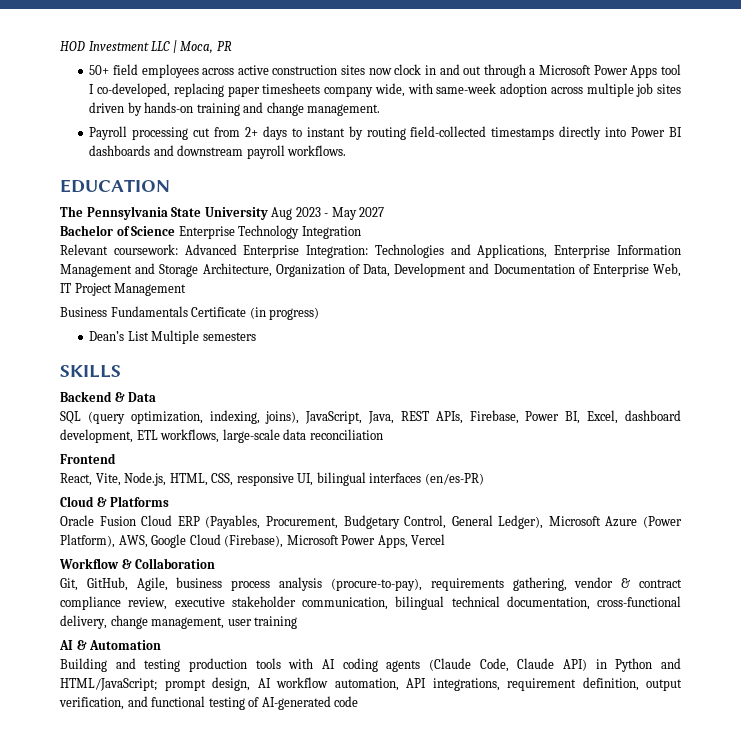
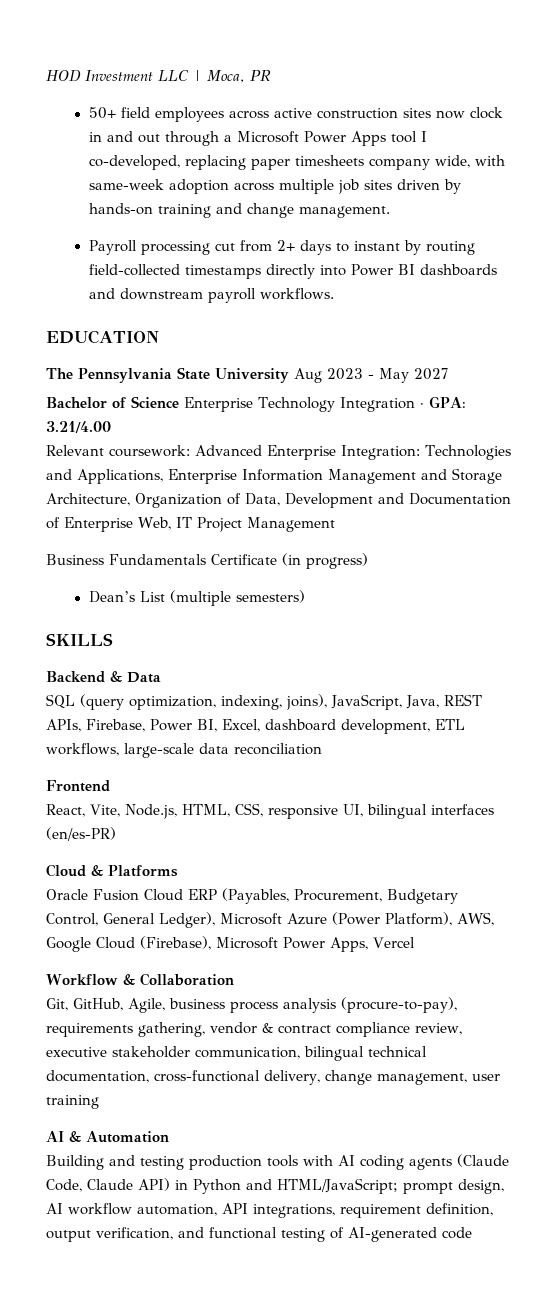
- Bachelor of Science Enterprise Technology Integration
+ Bachelor of Science Enterprise Technology Integration · GPA: 3.21/4.00
- Dean’s List Multiple semesters
+ Dean’s List (multiple semesters)

